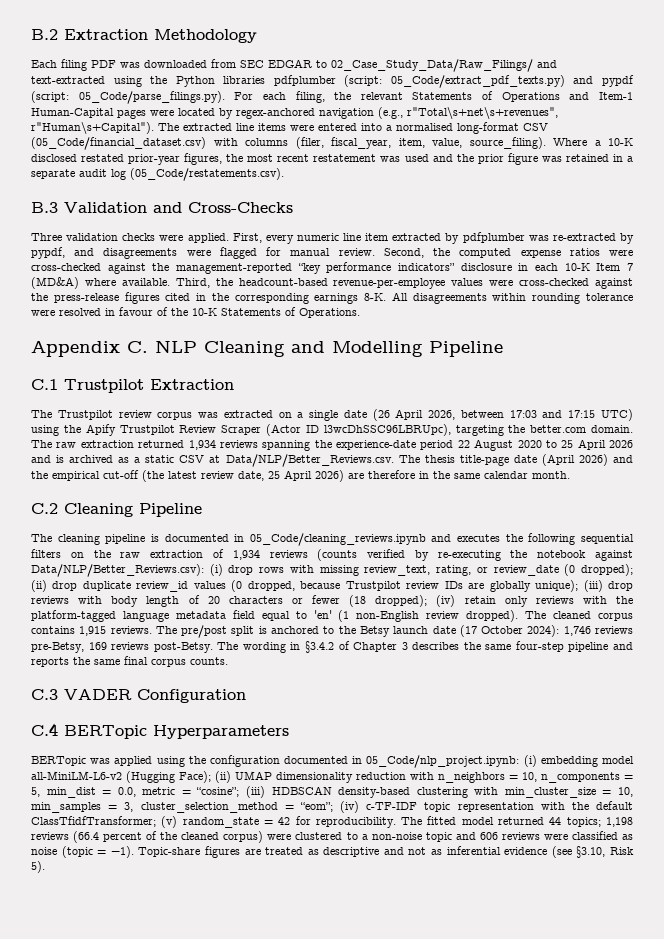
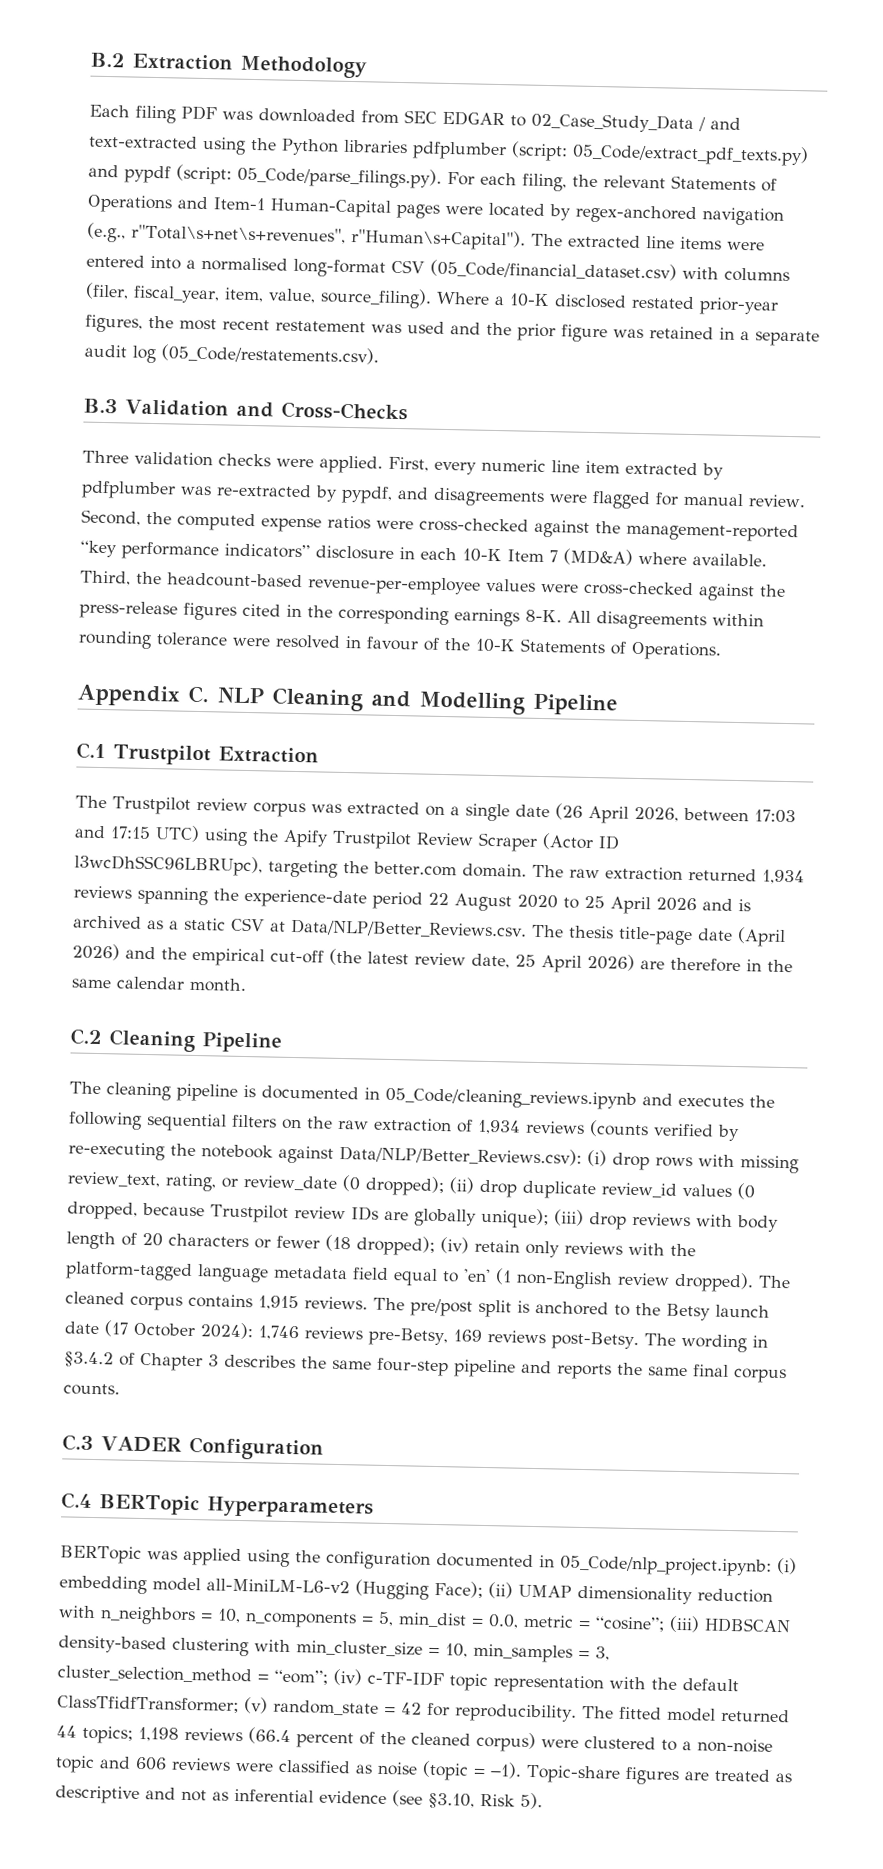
- Each filing PDF was downloaded from SEC EDGAR to 02_Case_Study_Data/Raw_Filings/ and text-extracted using the Python libraries pdfplumber (script: 05_Code/extract_pdf_texts.py) and pypdf (script: 05_Code/parse_filings.py). For each filing, the relevant Statements of Operations and Item-1 Human-Capital pages were located by regex-anchored navigation (e.g., r"Total\s+net\s+revenues", r"Human\s+Capital").
+ Each filing PDF was downloaded from SEC EDGAR to 02_Case_Study_Data / and text-extracted using the Python libraries pdfplumber (script: 05_Code/extract_pdf_texts.py) and pypdf (script: 05_Code/parse_filings.py). For each filing, the relevant Statements of Operations and Item-1 Human-Capital pages were located by regex-anchored navigation (e.g., r"Total\s+net\s+revenues", r"Human\s+Capital").

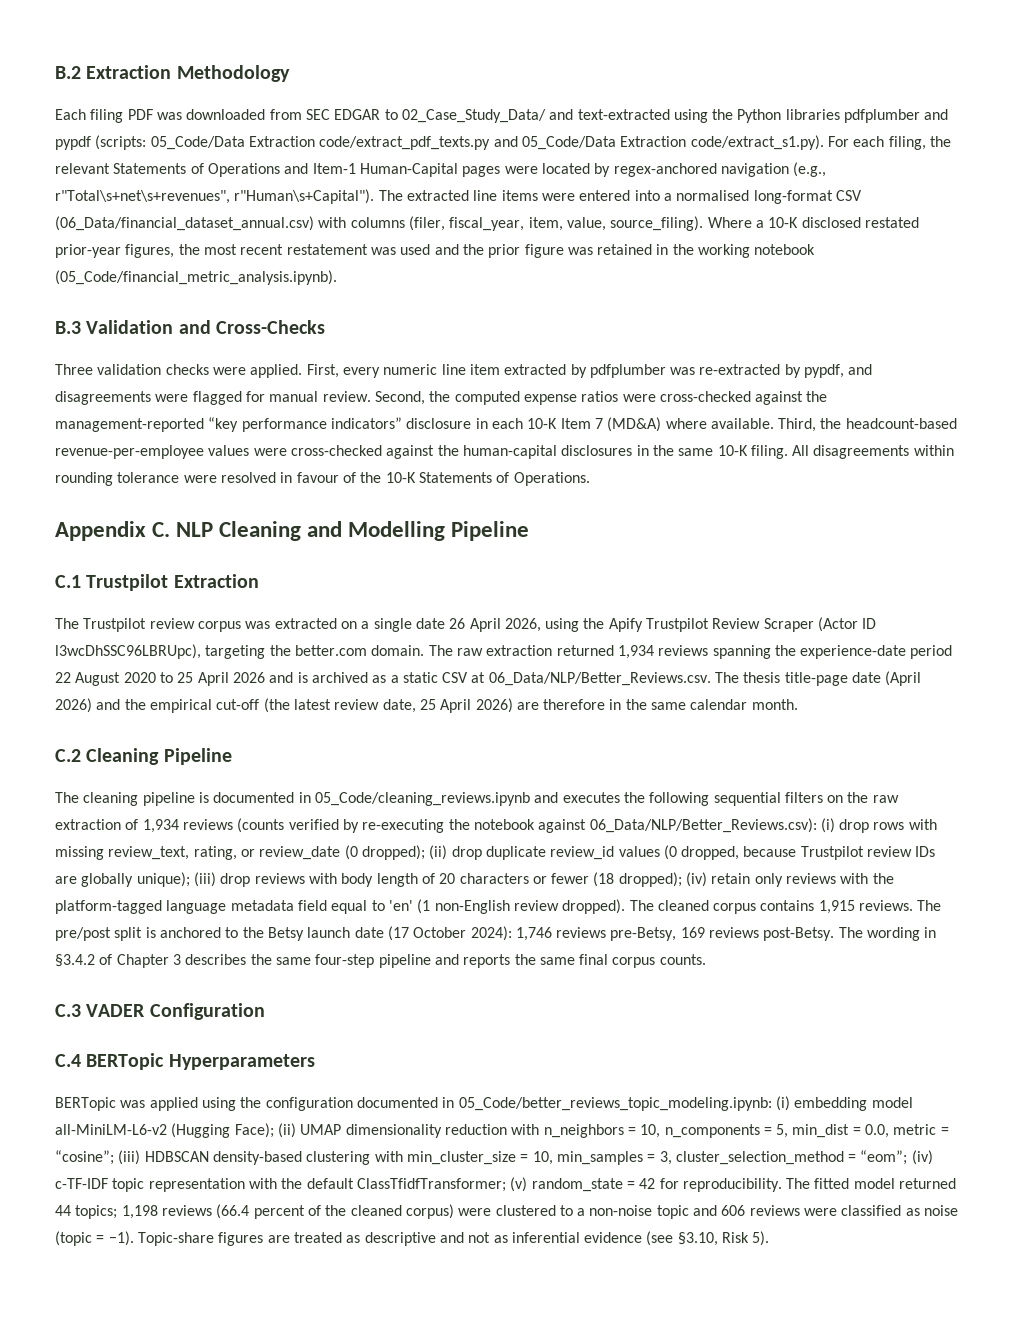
- Each filing PDF was downloaded from SEC EDGAR to 02_Case_Study_Data / and text-extracted using the Python libraries pdfplumber (script: 05_Code/extract_pdf_texts.py) and pypdf (script: 05_Code/parse_filings.py). For each filing, the relevant Statements of Operations and Item-1 Human-Capital pages were located by regex-anchored navigation (e.g., r"Total\s+net\s+revenues", r"Human\s+Capital").
+ Each filing PDF was downloaded from SEC EDGAR to 02_Case_Study_Data/ and text-extracted using the Python libraries pdfplumber and pypdf (scripts: 05_Code/Data Extraction code/extract_pdf_texts.py and 05_Code/Data Extraction code/extract_s1.py). For each filing, the relevant Statements of Operations and Item-1 Human-Capital pages were located by regex-anchored navigation (e.g., r"Total\s+net\s+revenues", r"Human\s+Capital").
- The extracted line items were entered into a normalised long-format CSV (05_Code/financial_dataset.csv) with columns (filer, fiscal_year, item, value, source_filing).
+ The extracted line items were entered into a normalised long-format CSV (06_Data/financial_dataset_annual.csv) with columns (filer, fiscal_year, item, value, source_filing).
- Where a 10-K disclosed restated prior-year figures, the most recent restatement was used and the prior figure was retained in a separate audit log (05_Code/restatements.csv).
+ Where a 10-K disclosed restated prior-year figures, the most recent restatement was used and the prior figure was retained in the working notebook (05_Code/financial_metric_analysis.ipynb).
- Third, the headcount-based revenue-per-employee values were cross-checked against the press-release figures cited in the corresponding earnings 8-K.
+ Third, the headcount-based revenue-per-employee values were cross-checked against the human-capital disclosures in the same 10-K filing.
- The Trustpilot review corpus was extracted on a single date (26 April 2026, between 17:03 and 17:15 UTC) using the Apify Trustpilot Review Scraper (Actor ID l3wcDhSSC96LBRUpc), targeting the better.com domain.
+ The Trustpilot review corpus was extracted on a single date 26 April 2026, using the Apify Trustpilot Review Scraper (Actor ID l3wcDhSSC96LBRUpc), targeting the better.com domain.
- The raw extraction returned 1,934 reviews spanning the experience-date period 22 August 2020 to 25 April 2026 and is archived as a static CSV at Data/NLP/Better_Reviews.csv. The thesis title-page date (April 2026) and the empirical cut-off (the latest review date, 25 April 2026) are therefore in the same calendar month.
+ The raw extraction returned 1,934 reviews spanning the experience-date period 22 August 2020 to 25 April 2026 and is archived as a static CSV at 06_Data/NLP/Better_Reviews.csv. The thesis title-page date (April 2026) and the empirical cut-off (the latest review date, 25 April 2026) are therefore in the same calendar month.
- The cleaning pipeline is documented in 05_Code/cleaning_reviews.ipynb and executes the following sequential filters on the raw extraction of 1,934 reviews (counts verified by re-executing the notebook against Data/NLP/Better_Reviews.csv):
+ The cleaning pipeline is documented in 05_Code/cleaning_reviews.ipynb and executes the following sequential filters on the raw extraction of 1,934 reviews (counts verified by re-executing the notebook against 06_Data/NLP/Better_Reviews.csv):
- BERTopic was applied using the configuration documented in 05_Code/nlp_project.ipynb: (i) embedding model all-MiniLM-L6-v2 (Hugging Face); (ii) UMAP dimensionality reduction with n_neighbors = 10, n_components = 5, min_dist = 0.0, metric = “cosine”; (iii) HDBSCAN density-based clustering with min_cluster_size = 10, min_samples = 3, cluster_selection_method = “eom”; (iv) c-TF-IDF topic representation with the default ClassTfidfTransformer; (v) random_state = 42 for reproducibility.
+ BERTopic was applied using the configuration documented in 05_Code/better_reviews_topic_modeling.ipynb: (i) embedding model all-MiniLM-L6-v2 (Hugging Face); (ii) UMAP dimensionality reduction with n_neighbors = 10, n_components = 5, min_dist = 0.0, metric = “cosine”; (iii) HDBSCAN density-based clustering with min_cluster_size = 10, min_samples = 3, cluster_selection_method = “eom”; (iv) c-TF-IDF topic representation with the default ClassTfidfTransformer; (v) random_state = 42 for reproducibility.

